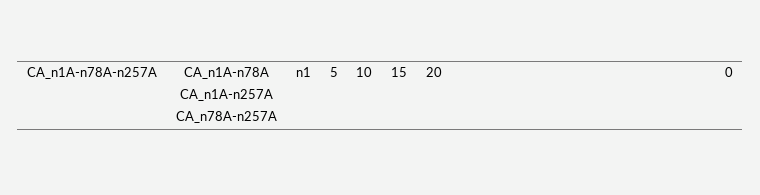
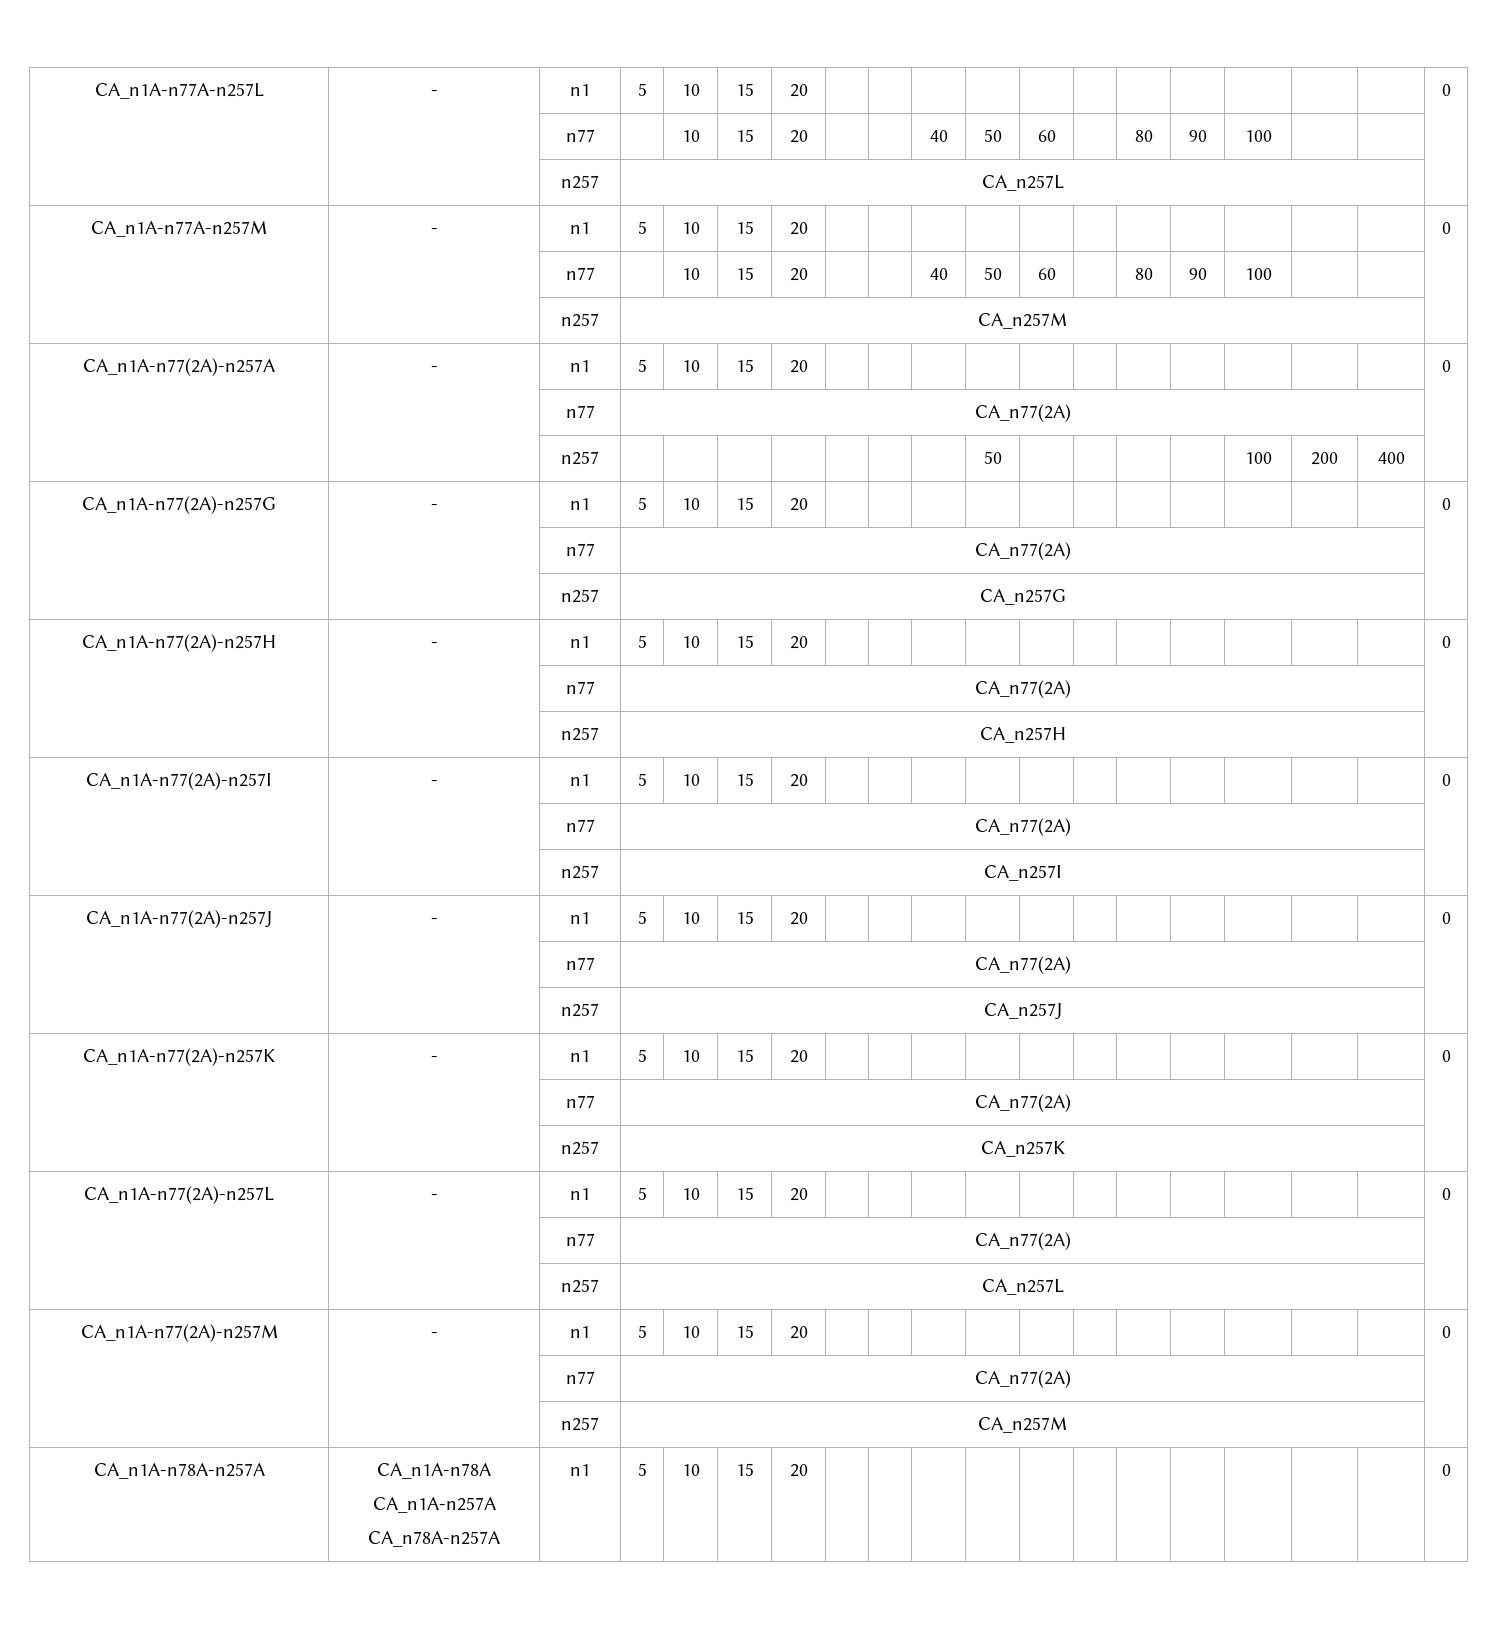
+ CA_n1A-n77A-n257L | - | n1 | 5 | 10 | 15 | 20 | | | | | | | | | | | | 0
+ | | n77 | | 10 | 15 | 20 | | | 40 | 50 | 60 | | 80 | 90 | 100 | | |
+ | | n257 | CA_n257L |
+ CA_n1A-n77A-n257M | - | n1 | 5 | 10 | 15 | 20 | | | | | | | | | | | | 0
+ | | n77 | | 10 | 15 | 20 | | | 40 | 50 | 60 | | 80 | 90 | 100 | | |
+ | | n257 | CA_n257M |
+ CA_n1A-n77(2A)-n257A | - | n1 | 5 | 10 | 15 | 20 | | | | | | | | | | | | 0
+ | | n77 | CA_n77(2A) |
+ | | n257 | | | | | | | | 50 | | | | | 100 | 200 | 400 |
+ CA_n1A-n77(2A)-n257G | - | n1 | 5 | 10 | 15 | 20 | | | | | | | | | | | | 0
+ | | n77 | CA_n77(2A) |
+ | | n257 | CA_n257G |
+ CA_n1A-n77(2A)-n257H | - | n1 | 5 | 10 | 15 | 20 | | | | | | | | | | | | 0
+ | | n77 | CA_n77(2A) |
+ | | n257 | CA_n257H |
+ CA_n1A-n77(2A)-n257I | - | n1 | 5 | 10 | 15 | 20 | | | | | | | | | | | | 0
+ | | n77 | CA_n77(2A) |
+ | | n257 | CA_n257I |
+ CA_n1A-n77(2A)-n257J | - | n1 | 5 | 10 | 15 | 20 | | | | | | | | | | | | 0
+ | | n77 | CA_n77(2A) |
+ | | n257 | CA_n257J |
+ CA_n1A-n77(2A)-n257K | - | n1 | 5 | 10 | 15 | 20 | | | | | | | | | | | | 0
+ | | n77 | CA_n77(2A) |
+ | | n257 | CA_n257K |
+ CA_n1A-n77(2A)-n257L | - | n1 | 5 | 10 | 15 | 20 | | | | | | | | | | | | 0
+ | | n77 | CA_n77(2A) |
+ | | n257 | CA_n257L |
+ CA_n1A-n77(2A)-n257M | - | n1 | 5 | 10 | 15 | 20 | | | | | | | | | | | | 0
+ | | n77 | CA_n77(2A) |
+ | | n257 | CA_n257M |

